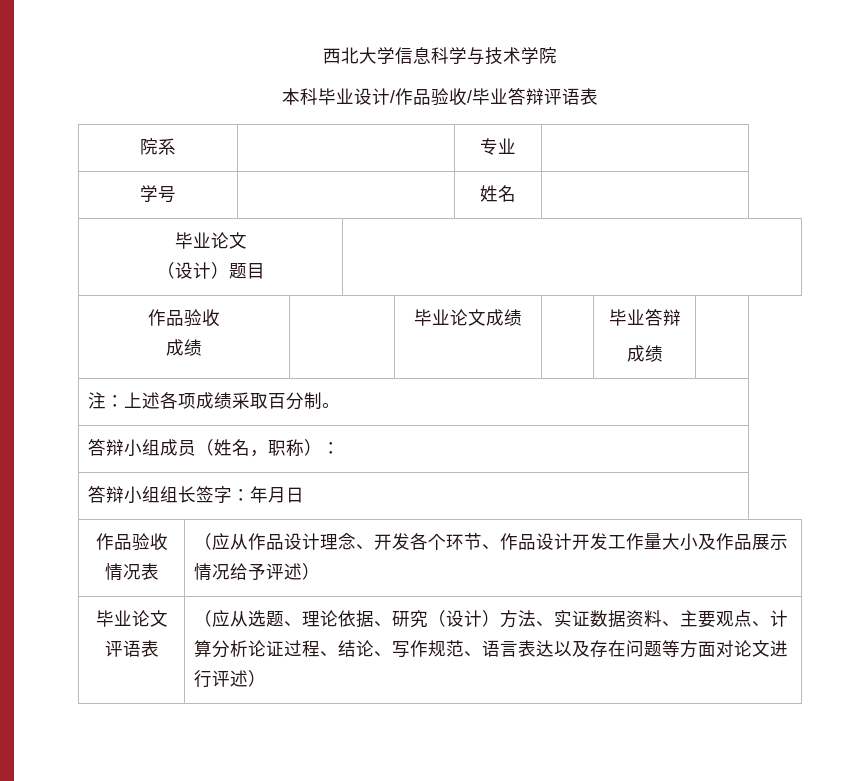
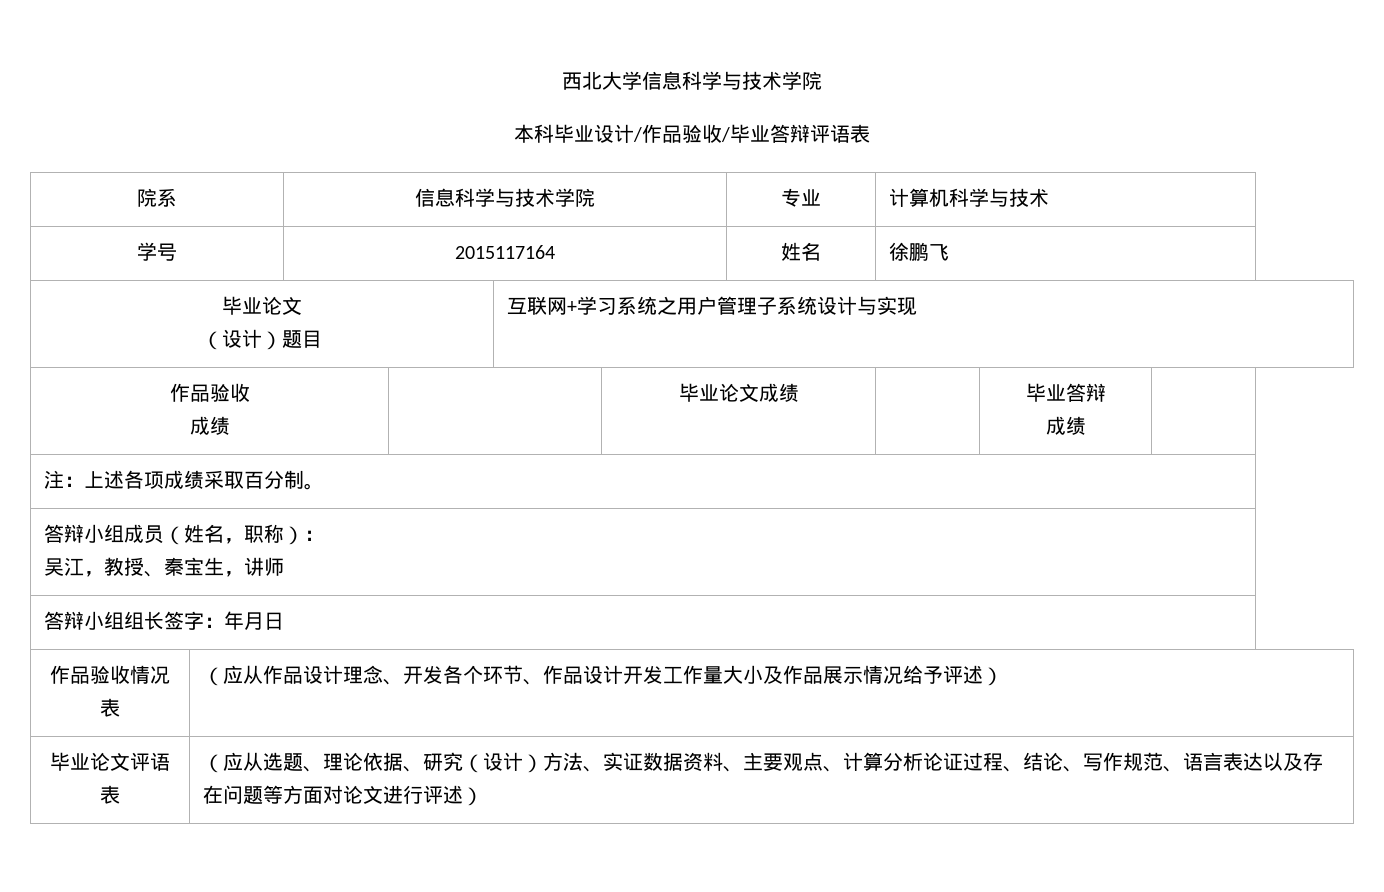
- 院系 | | 专业 |
+ 院系 | 信息科学与技术学院 | 专业 | 计算机科学与技术
- 学号 | | 姓名 |
+ 学号 | 2015117164 | 姓名 | 徐鹏飞
  毕业论文
- （设计）题目 |
+ （设计）题目 | 互联网+学习系统之用户管理子系统设计与实现
  答辩小组成员（姓名，职称）：
+ 吴江，教授、秦宝生，讲师

